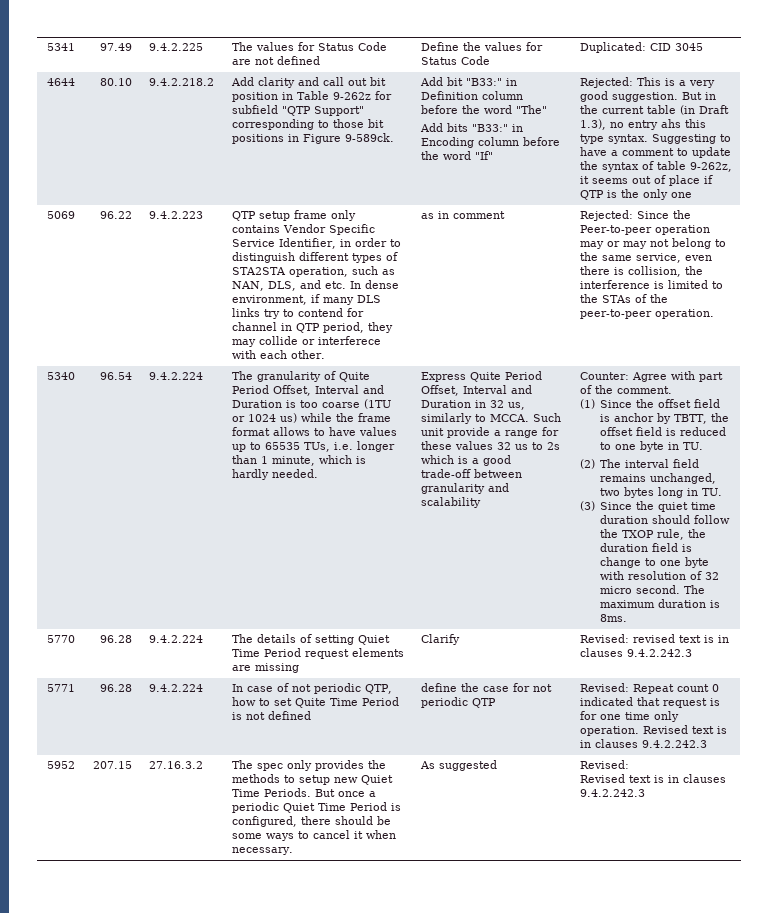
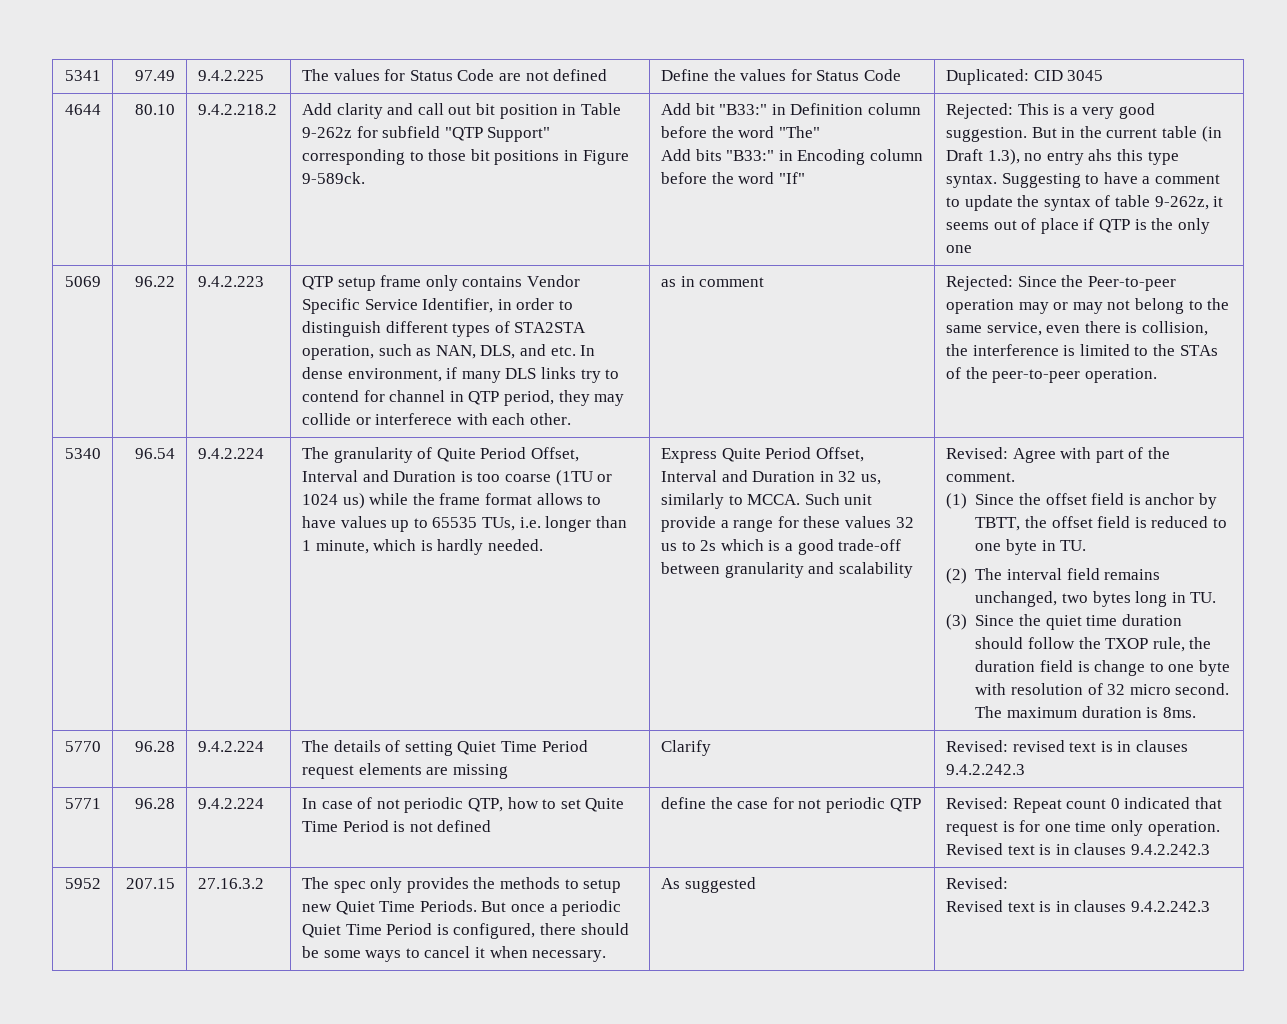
- Counter: Agree with part of the comment.
+ Revised: Agree with part of the comment.

